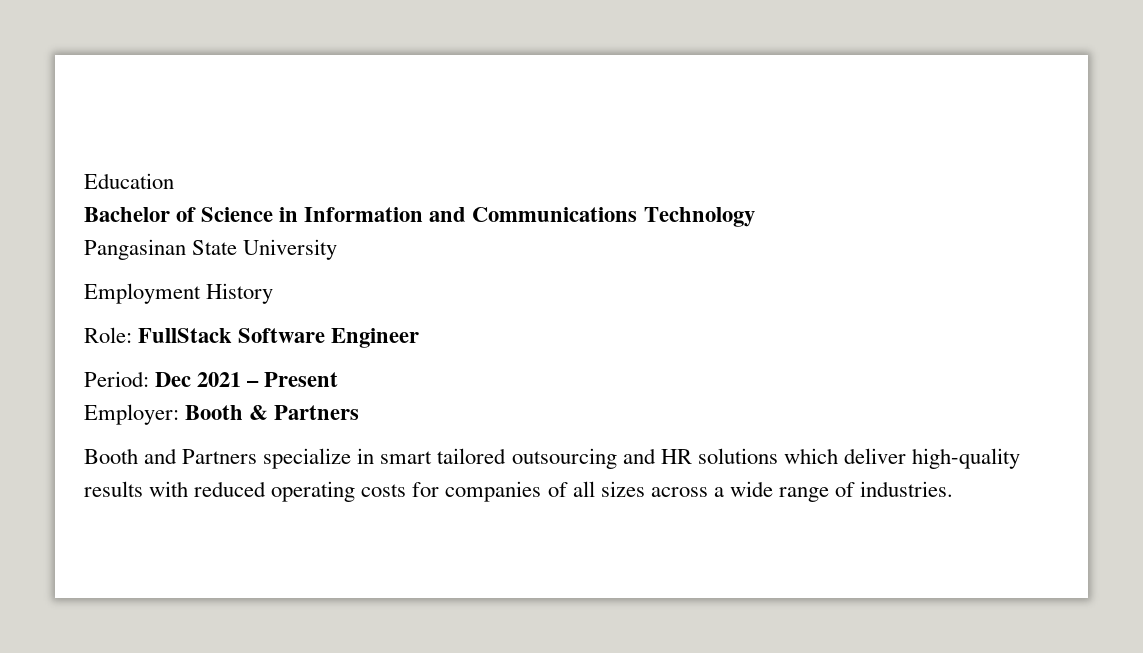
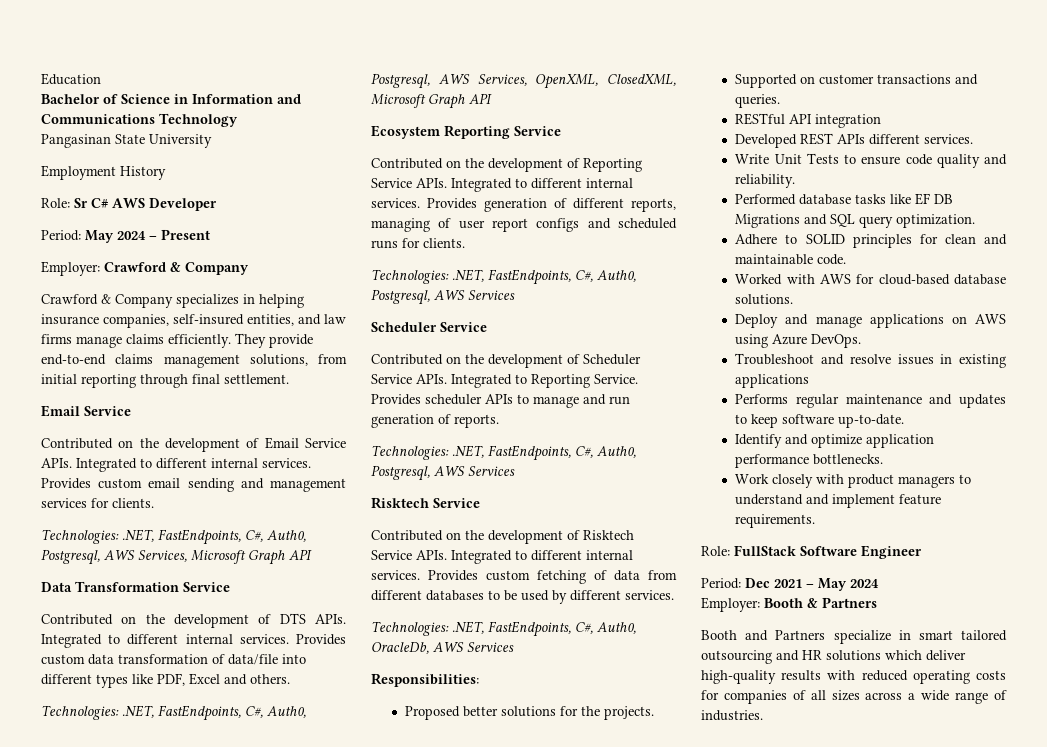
+ Role: Sr C# AWS Developer
+ Period: May 2024 – Present
+ Employer: Crawford & Company
+ Crawford & Company specializes in helping insurance companies, self-insured entities, and law firms manage claims efficiently. They provide end-to-end claims management solutions, from initial reporting through final settlement.
+ Email Service
+ Contributed on the development of Email Service APIs. Integrated to different internal services. Provides custom email sending and management services for clients.
+ Technologies: .NET, FastEndpoints, C#, Auth0, Postgresql, AWS Services, Microsoft Graph API
+ Data Transformation Service
+ Contributed on the development of DTS APIs. Integrated to different internal services. Provides custom data transformation of data/file into different types like PDF, Excel and others.
+ Technologies: .NET, FastEndpoints, C#, Auth0, Postgresql, AWS Services, OpenXML, ClosedXML, Microsoft Graph API
+ Ecosystem Reporting Service
+ Contributed on the development of Reporting Service APIs. Integrated to different internal services. Provides generation of different reports, managing of user report configs and scheduled runs for clients.
+ Technologies: .NET, FastEndpoints, C#, Auth0, Postgresql, AWS Services
+ Scheduler Service
+ Contributed on the development of Scheduler Service APIs. Integrated to Reporting Service. Provides scheduler APIs to manage and run generation of reports.
+ Technologies: .NET, FastEndpoints, C#, Auth0, Postgresql, AWS Services
+ Risktech Service
+ Contributed on the development of Risktech Service APIs. Integrated to different internal services. Provides custom fetching of data from different databases to be used by different services.
+ Technologies: .NET, FastEndpoints, C#, Auth0, OracleDb, AWS Services
+ Responsibilities:
+ Proposed better solutions for the projects.
+ Supported on customer transactions and queries.
+ RESTful API integration
+ Developed REST APIs different services.
+ Write Unit Tests to ensure code quality and reliability.
+ Performed database tasks like EF DB Migrations and SQL query optimization.
+ Adhere to SOLID principles for clean and maintainable code.
+ Worked with AWS for cloud-based database solutions.
+ Deploy and manage applications on AWS using Azure DevOps.
+ Troubleshoot and resolve issues in existing applications
+ Performs regular maintenance and updates to keep software up-to-date.
+ Identify and optimize application performance bottlenecks.
+ Work closely with product managers to understand and implement feature requirements.
- Period: Dec 2021 – Present
+ Period: Dec 2021 – May 2024

